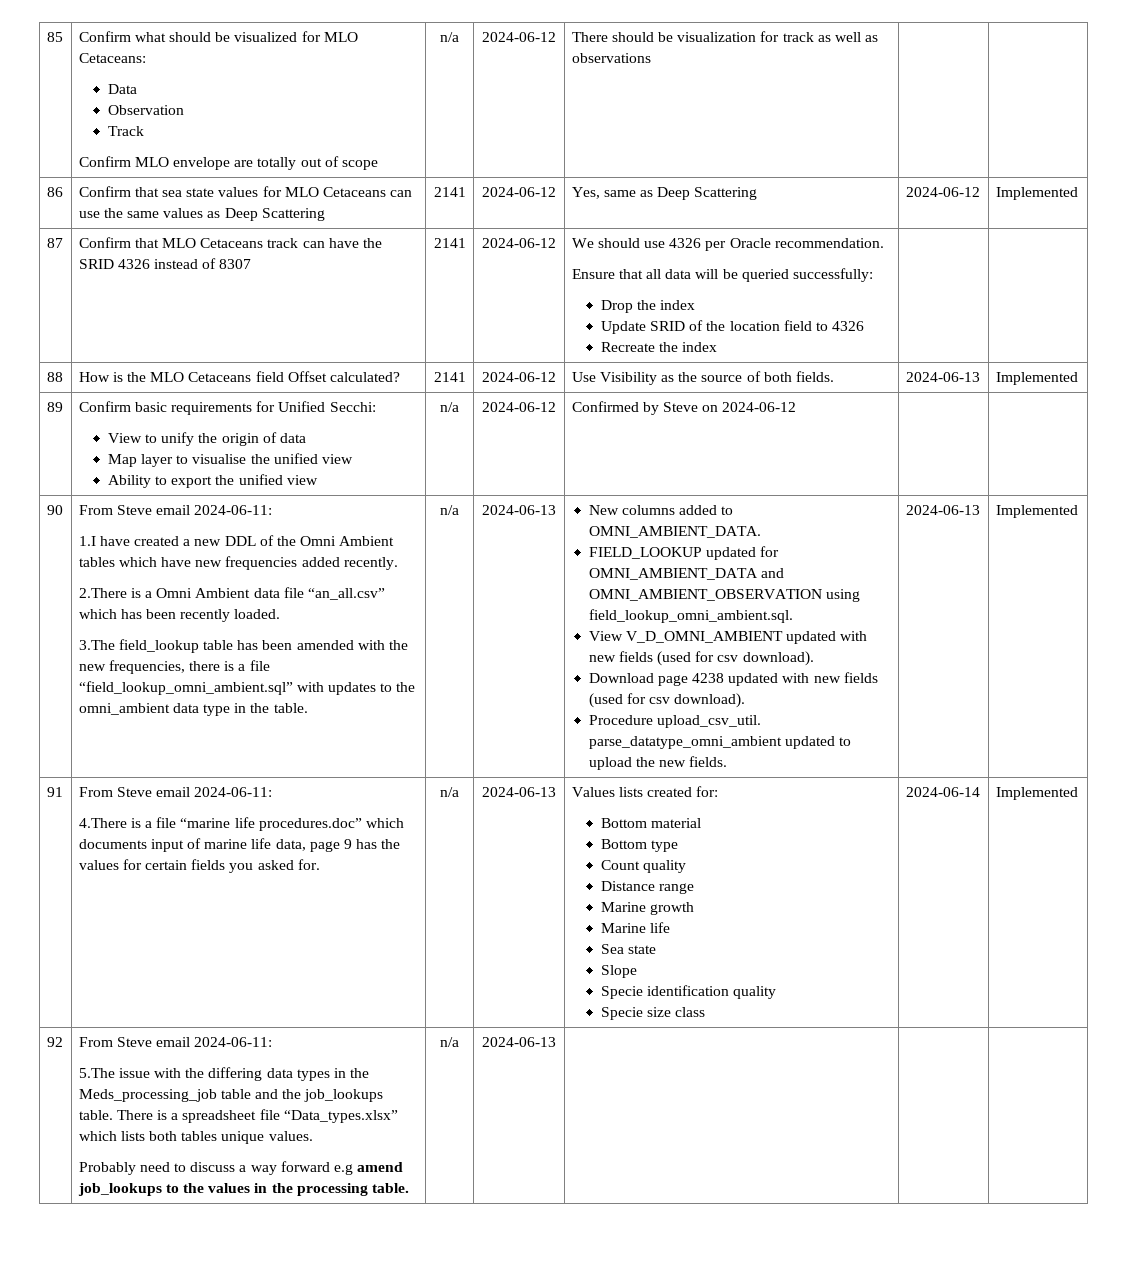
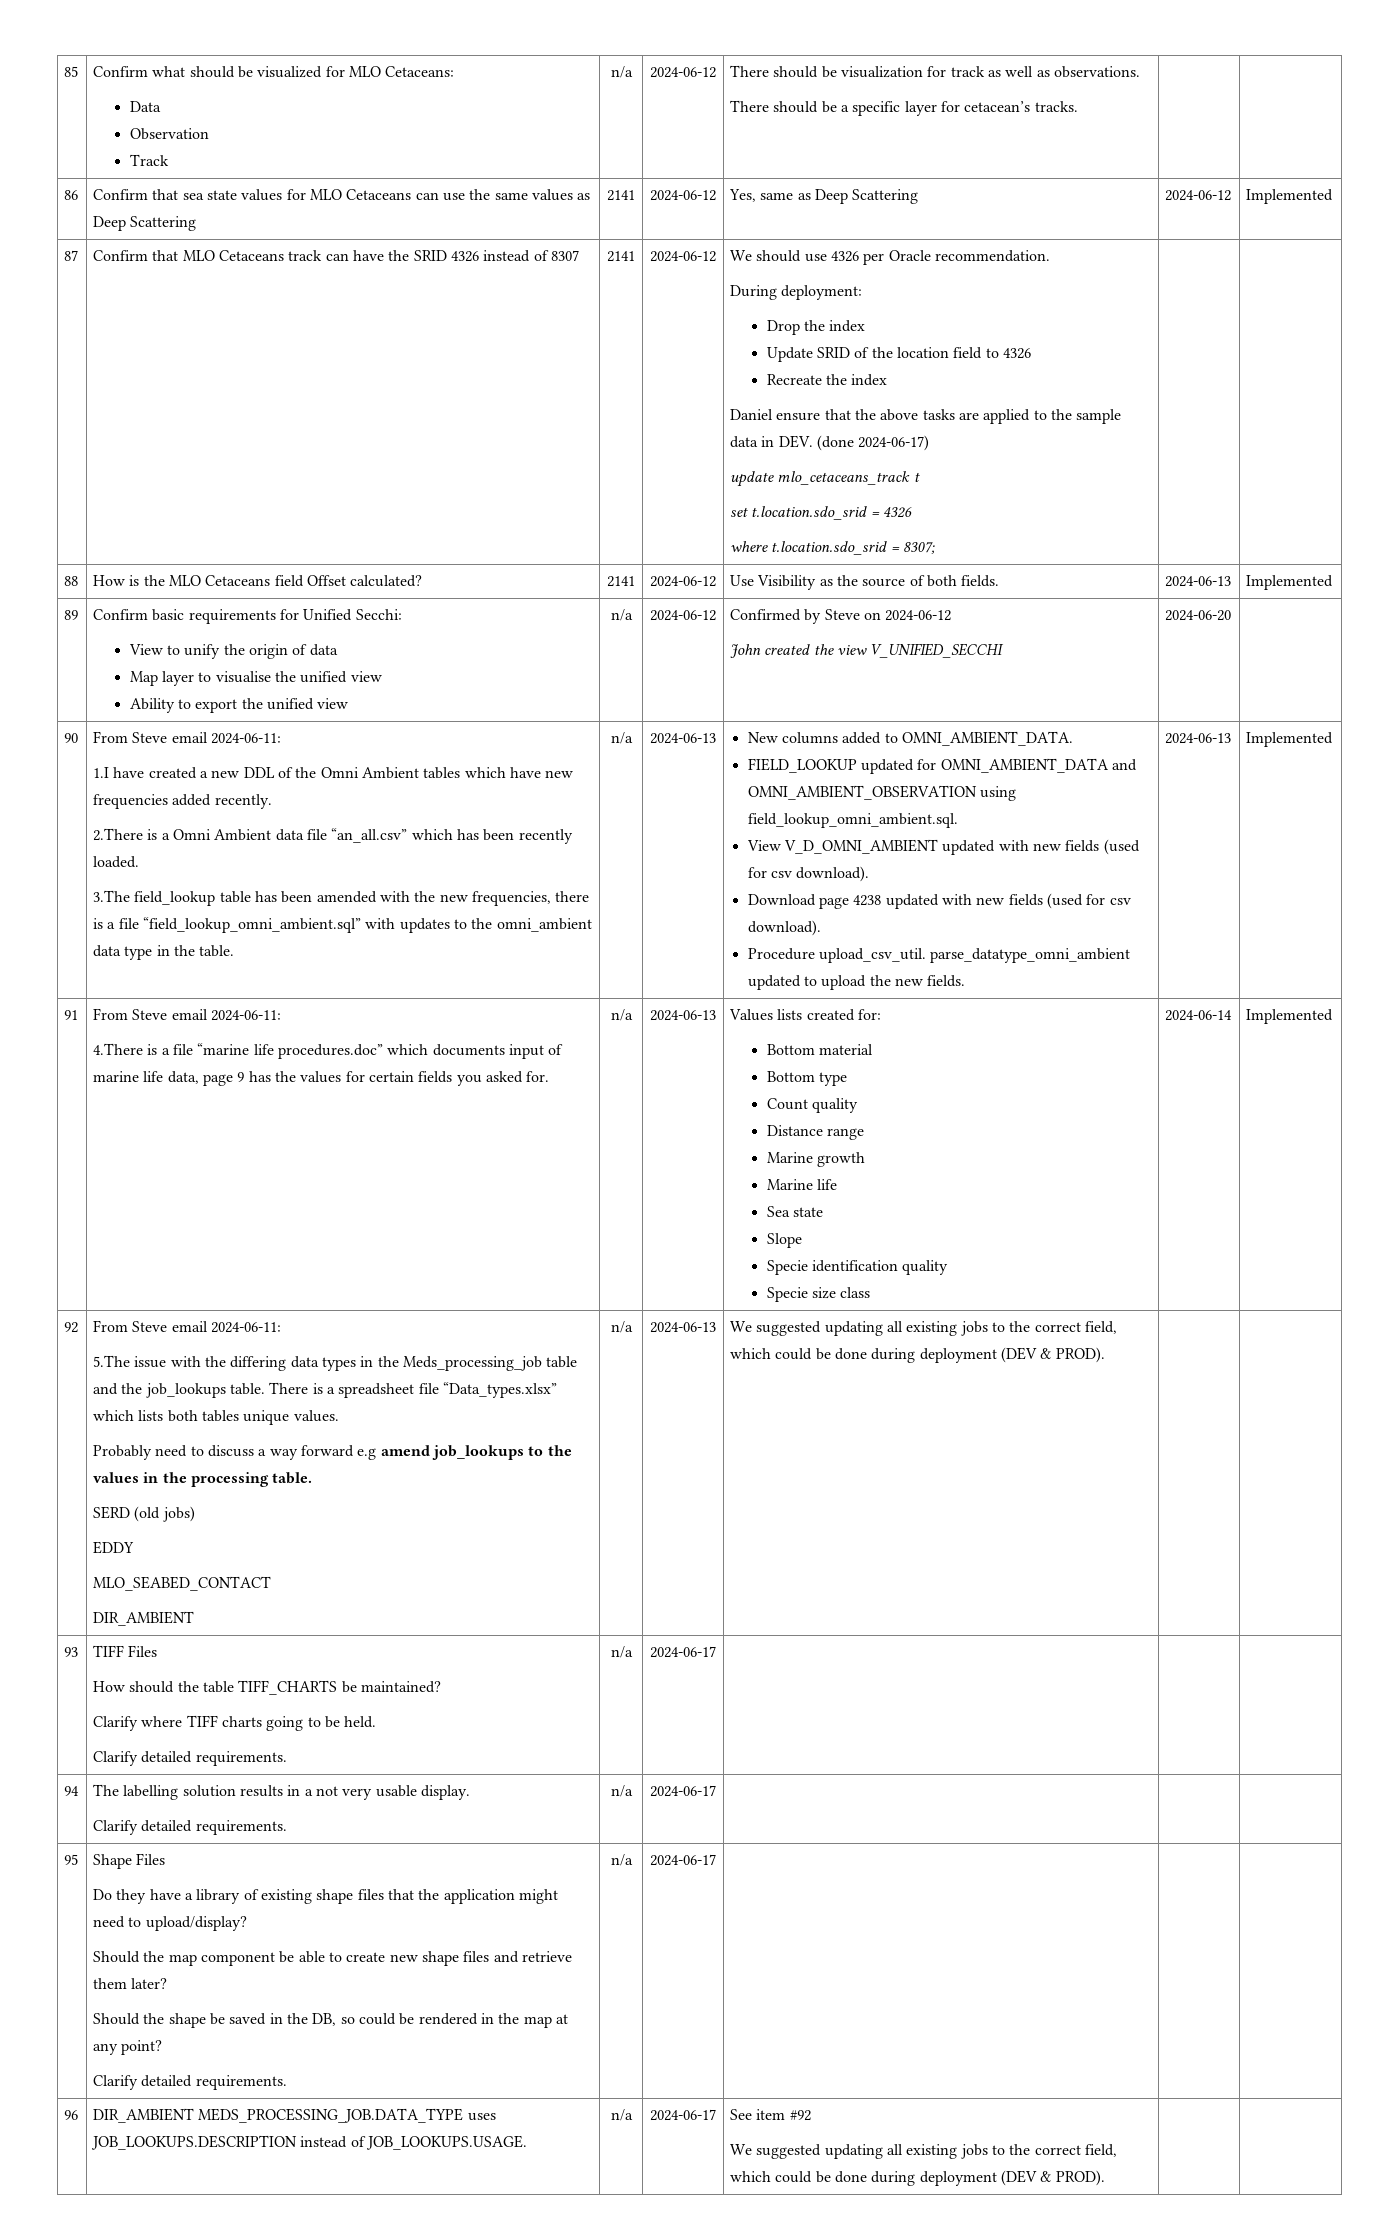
  85 | Confirm what should be visualized for MLO Cetaceans:
  Data
  Observation
- Track
- Confirm MLO envelope are totally out of scope | n/a | 2024-06-12 | There should be visualization for track as well as observations | |
+ Track | n/a | 2024-06-12 | There should be visualization for track as well as observations.
+ There should be a specific layer for cetacean’s tracks. | |
- Ensure that all data will be queried successfully:
+ During deployment:
+ Daniel ensure that the above tasks are applied to the sample data in DEV. (done 2024-06-17)
+ update mlo_cetaceans_track t
+ set t.location.sdo_srid = 4326
+ where t.location.sdo_srid = 8307;
  89 | Confirm basic requirements for Unified Secchi:
  View to unify the origin of data
  Map layer to visualise the unified view
- Ability to export the unified view | n/a | 2024-06-12 | Confirmed by Steve on 2024-06-12 | |
+ Ability to export the unified view | n/a | 2024-06-12 | Confirmed by Steve on 2024-06-12
+ John created the view V_UNIFIED_SECCHI | 2024-06-20 |
- Probably need to discuss a way forward e.g amend job_lookups to the values in the processing table. | n/a | 2024-06-13
+ Probably need to discuss a way forward e.g amend job_lookups to the values in the processing table.
+ SERD (old jobs)
+ EDDY
+ MLO_SEABED_CONTACT
+ DIR_AMBIENT | n/a | 2024-06-13 | We suggested updating all existing jobs to the correct field, which could be done during deployment (DEV & PROD). | |
+ 93 | TIFF Files
+ How should the table TIFF_CHARTS be maintained?
+ Clarify where TIFF charts going to be held.
+ Clarify detailed requirements. | n/a | 2024-06-17 | | |
+ 94 | The labelling solution results in a not very usable display.
+ Clarify detailed requirements. | n/a | 2024-06-17 | | |
+ 95 | Shape Files
+ Do they have a library of existing shape files that the application might need to upload/display?
+ Should the map component be able to create new shape files and retrieve them later?
+ Should the shape be saved in the DB, so could be rendered in the map at any point?
+ Clarify detailed requirements. | n/a | 2024-06-17 | | |
+ 96 | DIR_AMBIENT MEDS_PROCESSING_JOB.DATA_TYPE uses JOB_LOOKUPS.DESCRIPTION instead of JOB_LOOKUPS.USAGE. | n/a | 2024-06-17 | See item #92
+ We suggested updating all existing jobs to the correct field, which could be done during deployment (DEV & PROD). | |

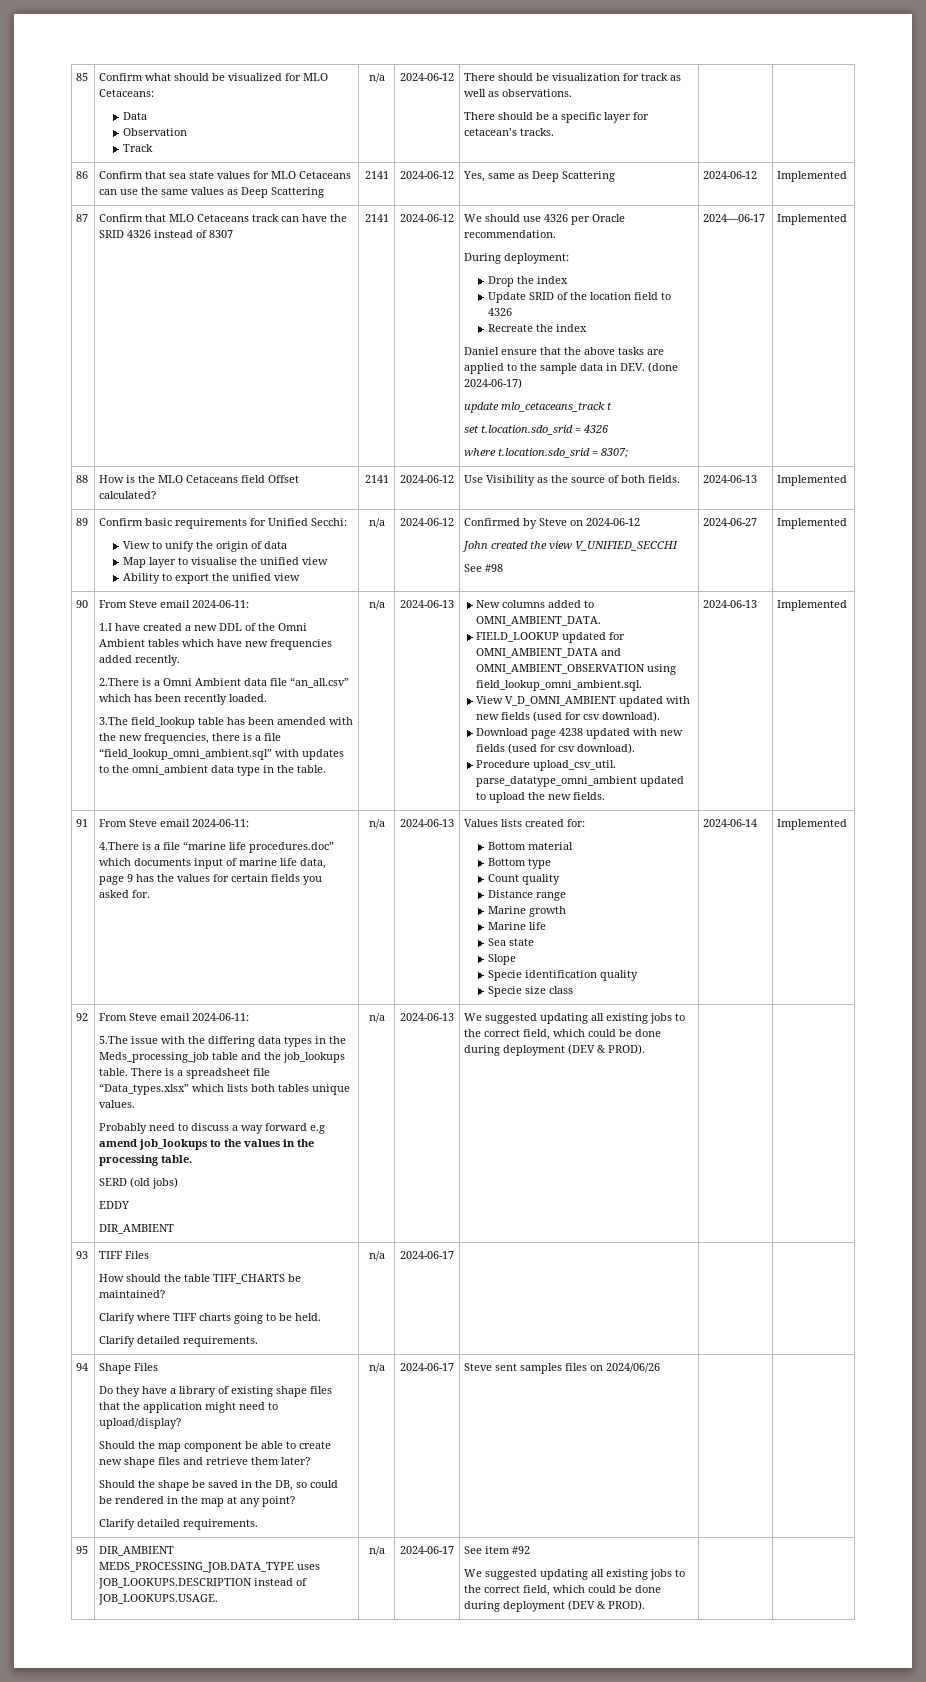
+ 2024—06-17 | Implemented
- 2024-06-20
+ See #98 | 2024-06-27 | Implemented
- MLO_SEABED_CONTACT
- The labelling solution results in a not very usable display.
- Clarify detailed requirements. | n/a | 2024-06-17 | | |
- 95
- 96 | DIR_AMBIENT MEDS_PROCESSING_JOB.DATA_TYPE uses JOB_LOOKUPS.DESCRIPTION instead of JOB_LOOKUPS.USAGE. | n/a | 2024-06-17 | See item #92
+ Steve sent samples files on 2024/06/26 | |
+ 95 | DIR_AMBIENT MEDS_PROCESSING_JOB.DATA_TYPE uses JOB_LOOKUPS.DESCRIPTION instead of JOB_LOOKUPS.USAGE. | n/a | 2024-06-17 | See item #92

